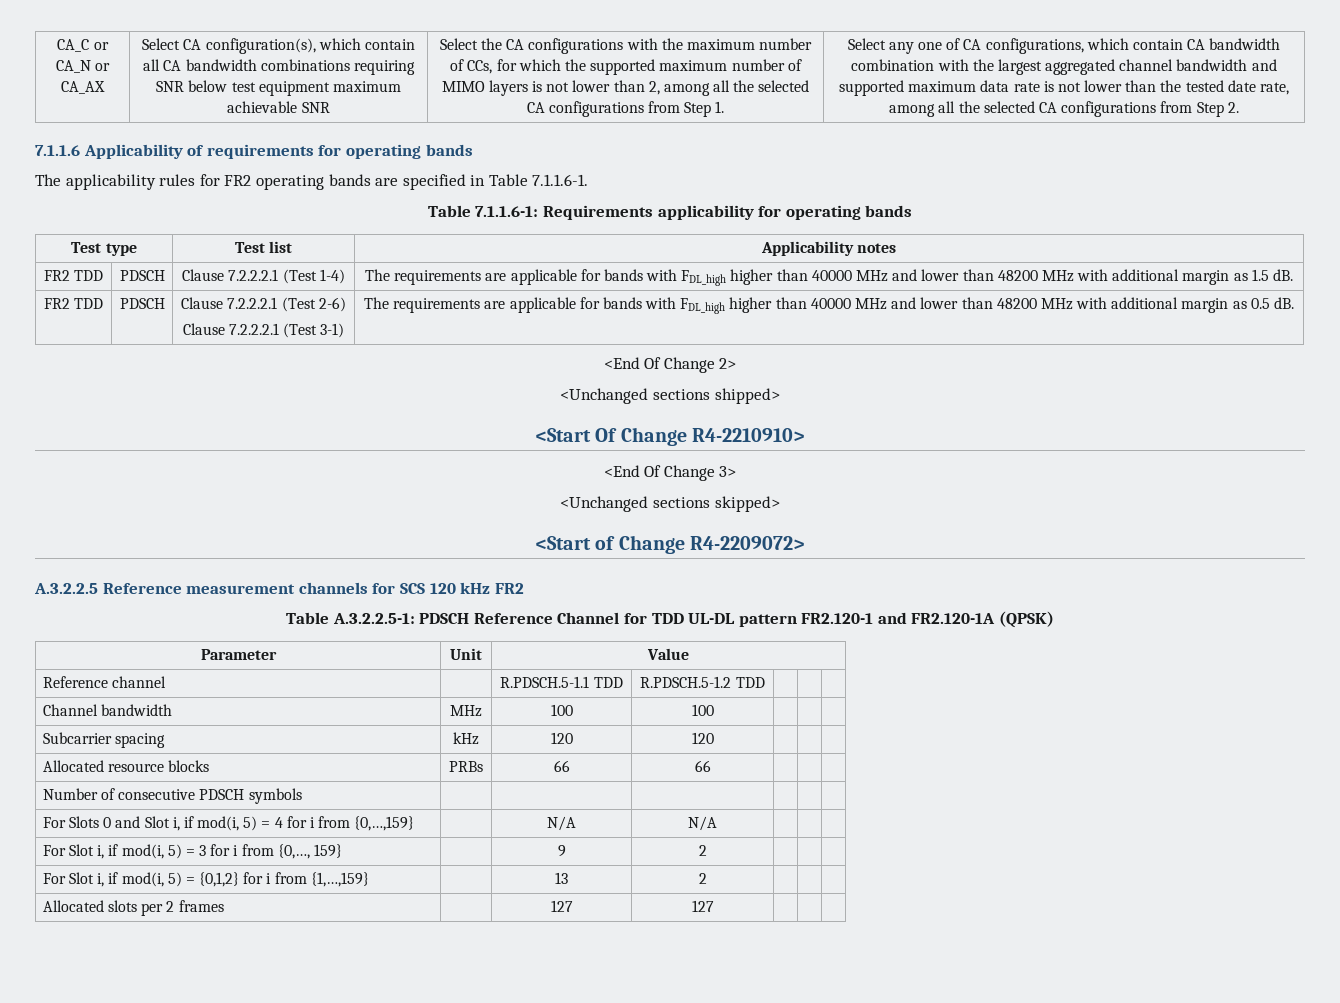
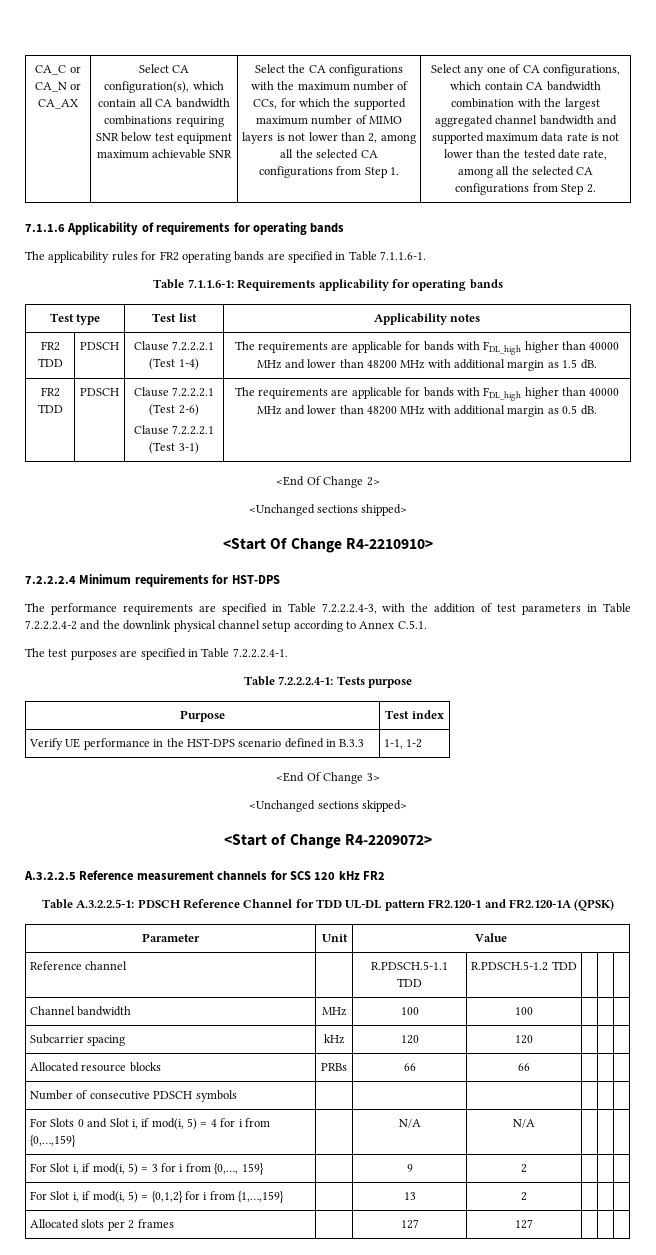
+ 7.2.2.2.4 Minimum requirements for HST-DPS
+ The performance requirements are specified in Table 7.2.2.2.4-3, with the addition of test parameters in Table 7.2.2.2.4-2 and the downlink physical channel setup according to Annex C.5.1.
+ The test purposes are specified in Table 7.2.2.2.4-1.
+ Table 7.2.2.2.4-1: Tests purpose
+ Purpose | Test index
+ Verify UE performance in the HST-DPS scenario defined in B.3.3 | 1-1, 1-2

